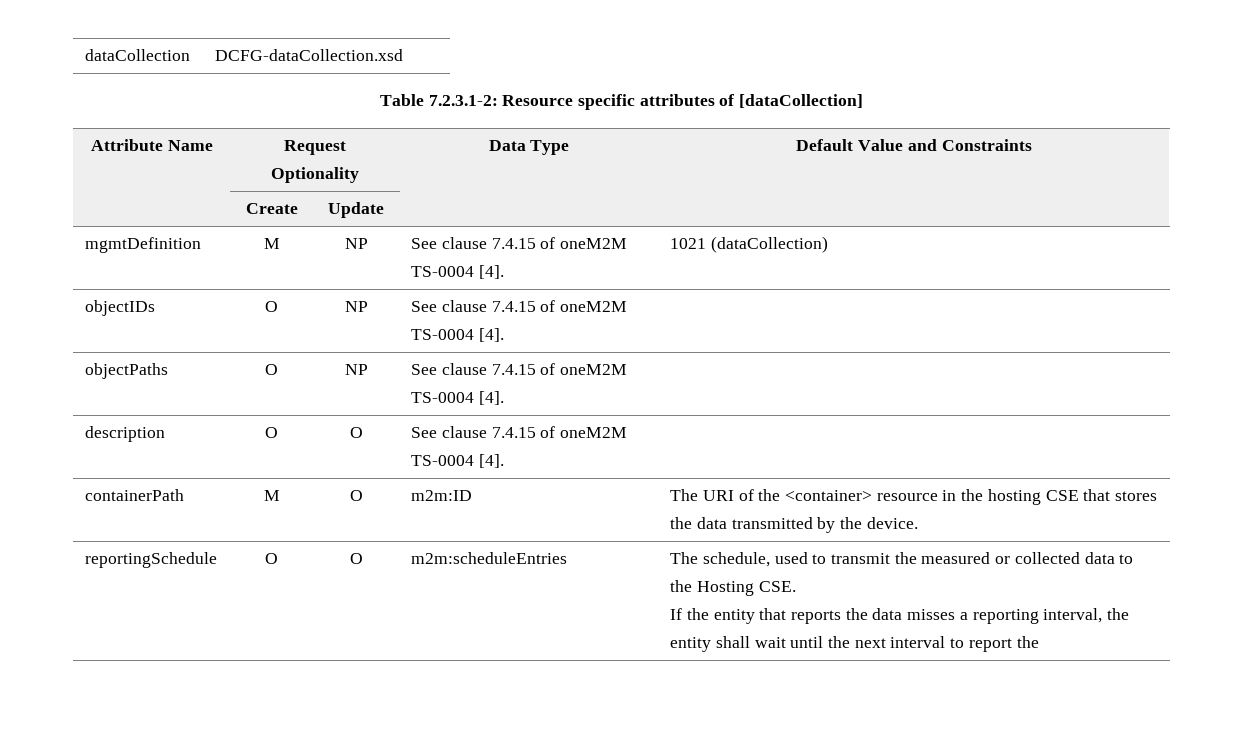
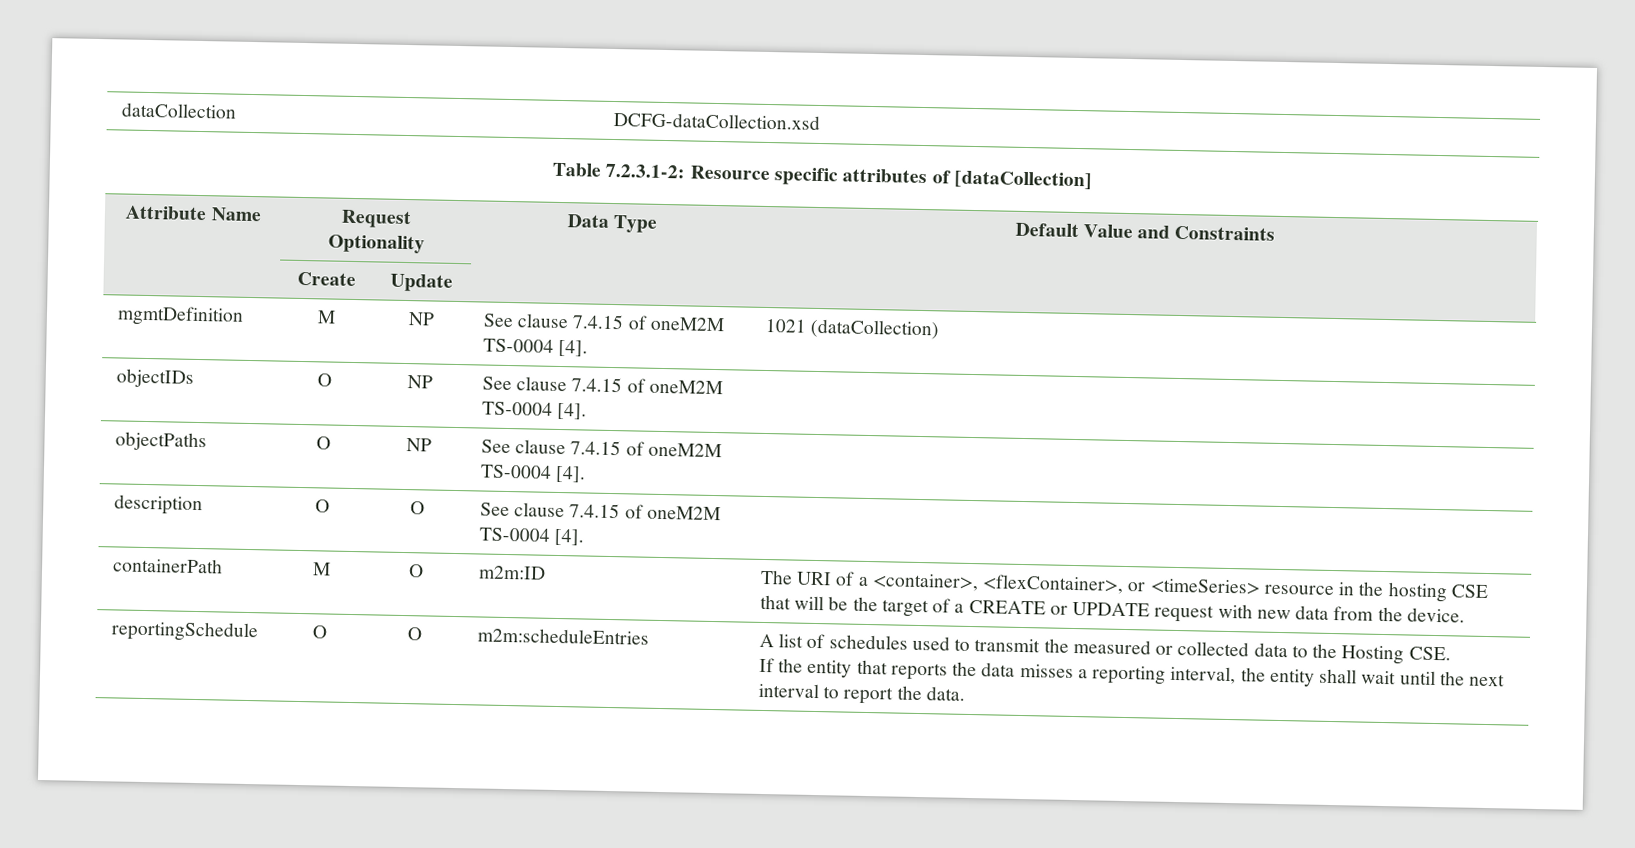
- containerPath | M | O | m2m:ID | The URI of the <container> resource in the hosting CSE that stores the data transmitted by the device.
+ containerPath | M | O | m2m:ID | The URI of a <container>, <flexContainer>, or <timeSeries> resource in the hosting CSE that will be the target of a CREATE or UPDATE request with new data from the device.
- The schedule, used to transmit the measured or collected data to the Hosting CSE.
+ A list of schedules used to transmit the measured or collected data to the Hosting CSE.
- If the entity that reports the data misses a reporting interval, the entity shall wait until the next interval to report the
+ If the entity that reports the data misses a reporting interval, the entity shall wait until the next interval to report the data.

